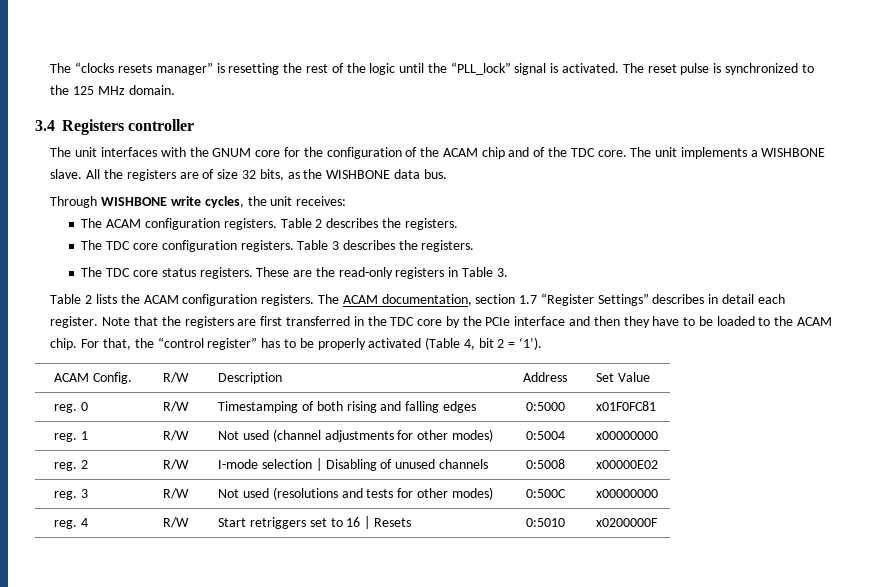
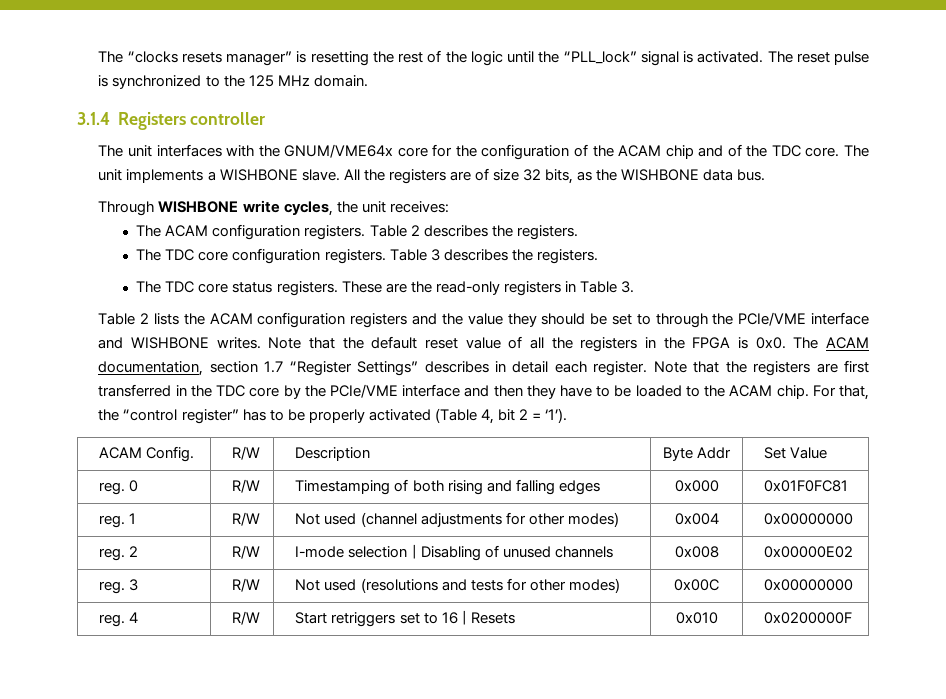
- 3.4 Registers controller
+ 3.1.4 Registers controller
- The unit interfaces with the GNUM core for the configuration of the ACAM chip and of the TDC core.
+ The unit interfaces with the GNUM/VME64x core for the configuration of the ACAM chip and of the TDC core.
- Table 2 lists the ACAM configuration registers.
+ Table 2 lists the ACAM configuration registers and the value they should be set to through the PCIe/VME interface and WISHBONE writes. Note that the default reset value of all the registers in the FPGA is 0x0.
- Note that the registers are first transferred in the TDC core by the PCIe interface and then they have to be loaded to the ACAM chip.
+ Note that the registers are first transferred in the TDC core by the PCIe/VME interface and then they have to be loaded to the ACAM chip.
- ACAM Config. | R/W | Description | Address | Set Value
+ ACAM Config. | R/W | Description | Byte Addr | Set Value
- reg. 0 | R/W | Timestamping of both rising and falling edges | 0:5000 | x01F0FC81
+ reg. 0 | R/W | Timestamping of both rising and falling edges | 0x000 | 0x01F0FC81
- reg. 1 | R/W | Not used (channel adjustments for other modes) | 0:5004 | x00000000
+ reg. 1 | R/W | Not used (channel adjustments for other modes) | 0x004 | 0x00000000
- reg. 2 | R/W | I-mode selection | Disabling of unused channels | 0:5008 | x00000E02
+ reg. 2 | R/W | I-mode selection | Disabling of unused channels | 0x008 | 0x00000E02
- reg. 3 | R/W | Not used (resolutions and tests for other modes) | 0:500C | x00000000
+ reg. 3 | R/W | Not used (resolutions and tests for other modes) | 0x00C | 0x00000000
- reg. 4 | R/W | Start retriggers set to 16 | Resets | 0:5010 | x0200000F
+ reg. 4 | R/W | Start retriggers set to 16 | Resets | 0x010 | 0x0200000F

